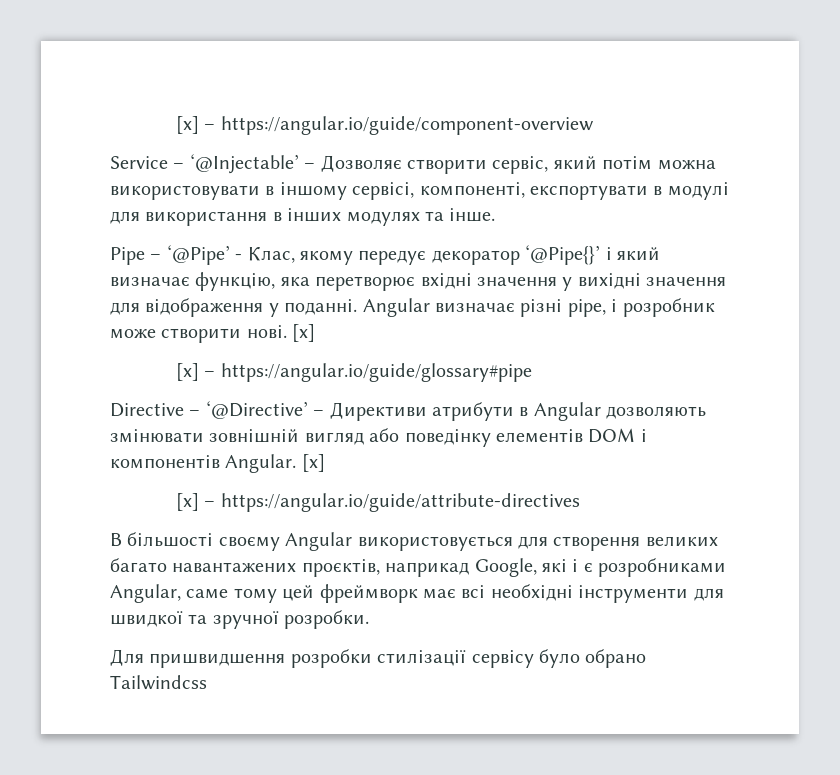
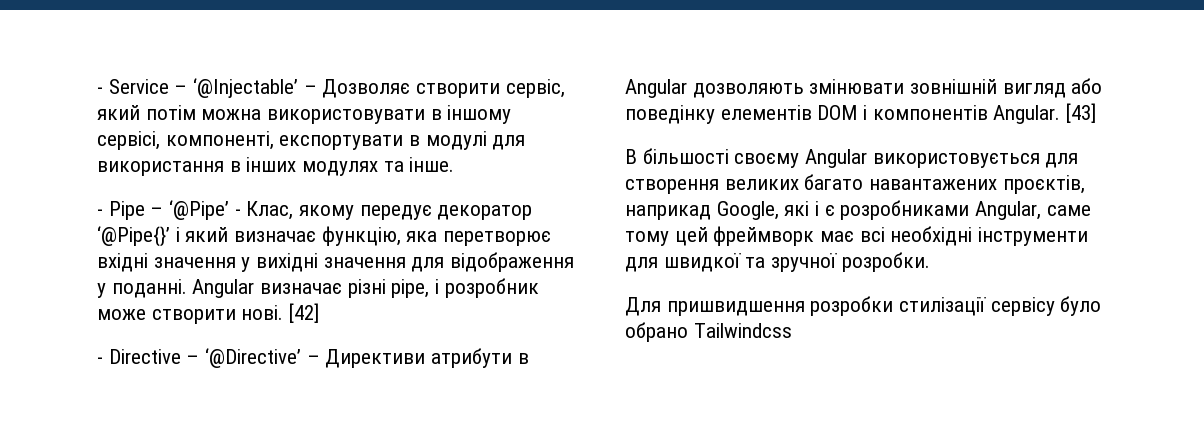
- [x] – https://angular.io/guide/component-overview
- Service – ‘@Injectable’ – Дозволяє створити сервіс, який потім можна використовувати в іншому сервісі, компоненті, експортувати в модулі для використання в інших модулях та інше.
+ - Service – ‘@Injectable’ – Дозволяє створити сервіс, який потім можна використовувати в іншому сервісі, компоненті, експортувати в модулі для використання в інших модулях та інше.
- Pipe – ‘@Pipe’ - Клас, якому передує декоратор ‘@Pipe{}’ і який визначає функцію, яка перетворює вхідні значення у вихідні значення для відображення у поданні.
+ - Pipe – ‘@Pipe’ - Клас, якому передує декоратор ‘@Pipe{}’ і який визначає функцію, яка перетворює вхідні значення у вихідні значення для відображення у поданні.
- Angular визначає різні pipe, і розробник може створити нові. [x]
- [x] – https://angular.io/guide/glossary#pipe
- Directive – ‘@Directive’ – Директиви атрибути в Angular дозволяють змінювати зовнішній вигляд або поведінку елементів DOM і компонентів Angular. [x]
- [x] – https://angular.io/guide/attribute-directives
+ Angular визначає різні pipe, і розробник може створити нові. [42]
+ - Directive – ‘@Directive’ – Директиви атрибути в Angular дозволяють змінювати зовнішній вигляд або поведінку елементів DOM і компонентів Angular. [43]

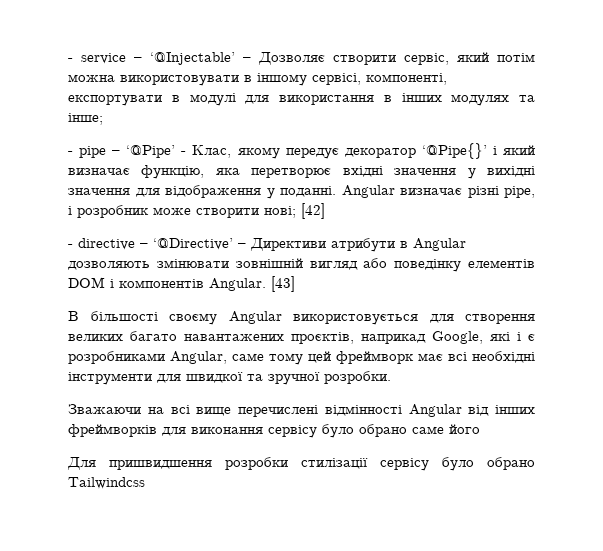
- - Service – ‘@Injectable’ – Дозволяє створити сервіс, який потім можна використовувати в іншому сервісі, компоненті, експортувати в модулі для використання в інших модулях та інше.
- - Pipe – ‘@Pipe’ - Клас, якому передує декоратор ‘@Pipe{}’ і який визначає функцію, яка перетворює вхідні значення у вихідні значення для відображення у поданні.
+ - service – ‘@Injectable’ – Дозволяє створити сервіс, який потім можна використовувати в іншому сервісі, компоненті, експортувати в модулі для використання в інших модулях та інше;
+ - pipe – ‘@Pipe’ - Клас, якому передує декоратор ‘@Pipe{}’ і який визначає функцію, яка перетворює вхідні значення у вихідні значення для відображення у поданні.
- Angular визначає різні pipe, і розробник може створити нові. [42]
+ Angular визначає різні pipe, і розробник може створити нові; [42]
- - Directive – ‘@Directive’ – Директиви атрибути в Angular дозволяють змінювати зовнішній вигляд або поведінку елементів DOM і компонентів Angular.
+ - directive – ‘@Directive’ – Директиви атрибути в Angular дозволяють змінювати зовнішній вигляд або поведінку елементів DOM і компонентів Angular.
+ Зважаючи на всі вище перечислені відмінності Angular від інших фреймворків для виконання сервісу було обрано саме його

